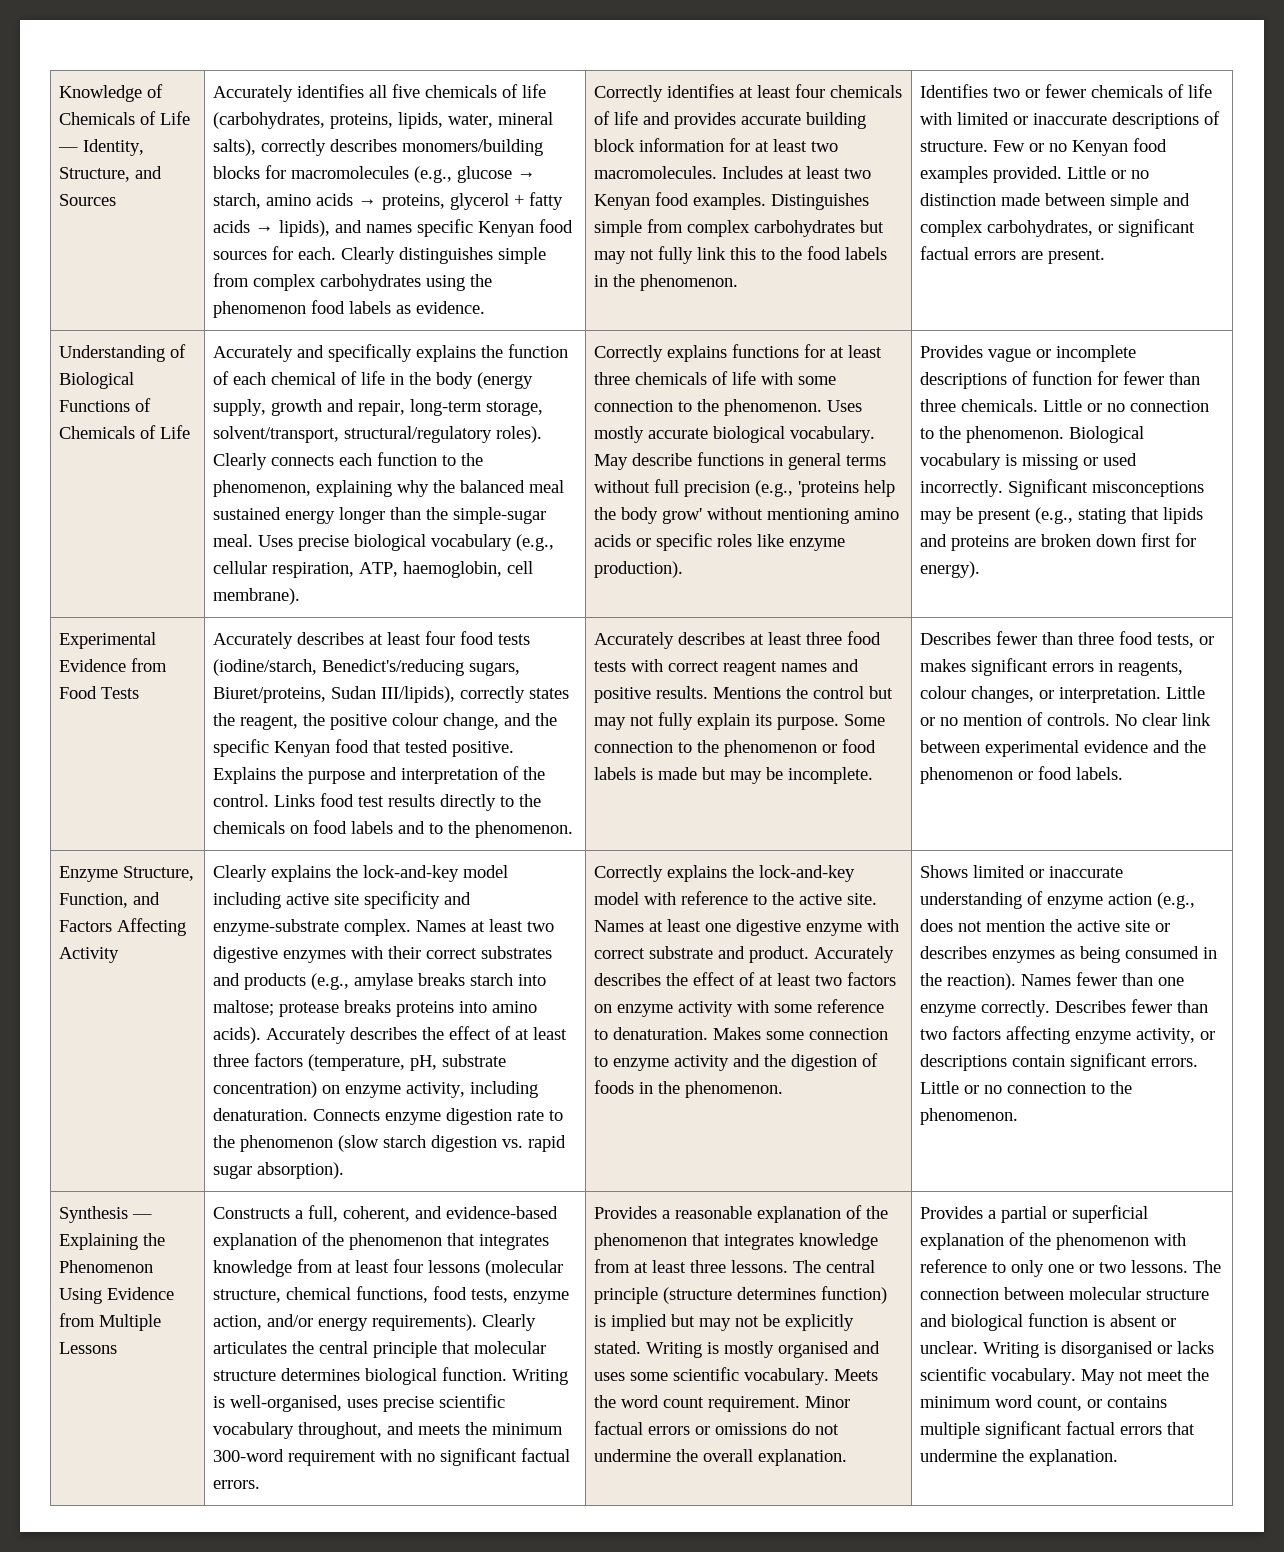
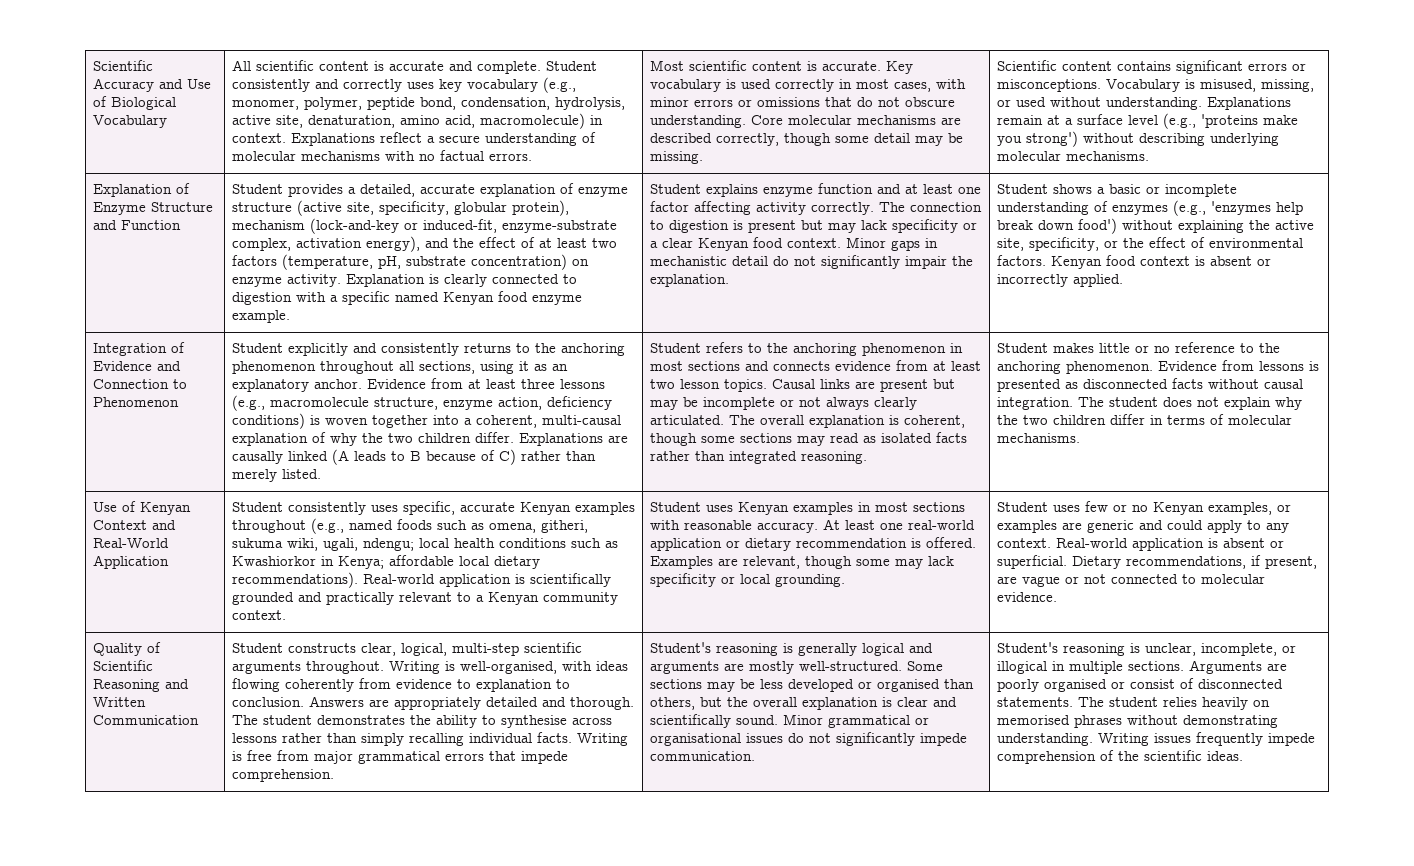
- Knowledge of Chemicals of Life — Identity, Structure, and Sources | Accurately identifies all five chemicals of life (carbohydrates, proteins, lipids, water, mineral salts), correctly describes monomers/building blocks for macromolecules (e.g., glucose → starch, amino acids → proteins, glycerol + fatty acids → lipids), and names specific Kenyan food sources for each. Clearly distinguishes simple from complex carbohydrates using the phenomenon food labels as evidence. | Correctly identifies at least four chemicals of life and provides accurate building block information for at least two macromolecules. Includes at least two Kenyan food examples. Distinguishes simple from complex carbohydrates but may not fully link this to the food labels in the phenomenon. | Identifies two or fewer chemicals of life with limited or inaccurate descriptions of structure. Few or no Kenyan food examples provided. Little or no distinction made between simple and complex carbohydrates, or significant factual errors are present.
- Understanding of Biological Functions of Chemicals of Life | Accurately and specifically explains the function of each chemical of life in the body (energy supply, growth and repair, long-term storage, solvent/transport, structural/regulatory roles). Clearly connects each function to the phenomenon, explaining why the balanced meal sustained energy longer than the simple-sugar meal. Uses precise biological vocabulary (e.g., cellular respiration, ATP, haemoglobin, cell membrane). | Correctly explains functions for at least three chemicals of life with some connection to the phenomenon. Uses mostly accurate biological vocabulary. May describe functions in general terms without full precision (e.g., 'proteins help the body grow' without mentioning amino acids or specific roles like enzyme production). | Provides vague or incomplete descriptions of function for fewer than three chemicals. Little or no connection to the phenomenon. Biological vocabulary is missing or used incorrectly. Significant misconceptions may be present (e.g., stating that lipids and proteins are broken down first for energy).
- Experimental Evidence from Food Tests | Accurately describes at least four food tests (iodine/starch, Benedict's/reducing sugars, Biuret/proteins, Sudan III/lipids), correctly states the reagent, the positive colour change, and the specific Kenyan food that tested positive. Explains the purpose and interpretation of the control. Links food test results directly to the chemicals on food labels and to the phenomenon. | Accurately describes at least three food tests with correct reagent names and positive results. Mentions the control but may not fully explain its purpose. Some connection to the phenomenon or food labels is made but may be incomplete. | Describes fewer than three food tests, or makes significant errors in reagents, colour changes, or interpretation. Little or no mention of controls. No clear link between experimental evidence and the phenomenon or food labels.
- Enzyme Structure, Function, and Factors Affecting Activity | Clearly explains the lock-and-key model including active site specificity and enzyme-substrate complex. Names at least two digestive enzymes with their correct substrates and products (e.g., amylase breaks starch into maltose; protease breaks proteins into amino acids). Accurately describes the effect of at least three factors (temperature, pH, substrate concentration) on enzyme activity, including denaturation. Connects enzyme digestion rate to the phenomenon (slow starch digestion vs. rapid sugar absorption). | Correctly explains the lock-and-key model with reference to the active site. Names at least one digestive enzyme with correct substrate and product. Accurately describes the effect of at least two factors on enzyme activity with some reference to denaturation. Makes some connection to enzyme activity and the digestion of foods in the phenomenon. | Shows limited or inaccurate understanding of enzyme action (e.g., does not mention the active site or describes enzymes as being consumed in the reaction). Names fewer than one enzyme correctly. Describes fewer than two factors affecting enzyme activity, or descriptions contain significant errors. Little or no connection to the phenomenon.
- Synthesis — Explaining the Phenomenon Using Evidence from Multiple Lessons | Constructs a full, coherent, and evidence-based explanation of the phenomenon that integrates knowledge from at least four lessons (molecular structure, chemical functions, food tests, enzyme action, and/or energy requirements). Clearly articulates the central principle that molecular structure determines biological function. Writing is well-organised, uses precise scientific vocabulary throughout, and meets the minimum 300-word requirement with no significant factual errors. | Provides a reasonable explanation of the phenomenon that integrates knowledge from at least three lessons. The central principle (structure determines function) is implied but may not be explicitly stated. Writing is mostly organised and uses some scientific vocabulary. Meets the word count requirement. Minor factual errors or omissions do not undermine the overall explanation. | Provides a partial or superficial explanation of the phenomenon with reference to only one or two lessons. The connection between molecular structure and biological function is absent or unclear. Writing is disorganised or lacks scientific vocabulary. May not meet the minimum word count, or contains multiple significant factual errors that undermine the explanation.
+ Scientific Accuracy and Use of Biological Vocabulary | All scientific content is accurate and complete. Student consistently and correctly uses key vocabulary (e.g., monomer, polymer, peptide bond, condensation, hydrolysis, active site, denaturation, amino acid, macromolecule) in context. Explanations reflect a secure understanding of molecular mechanisms with no factual errors. | Most scientific content is accurate. Key vocabulary is used correctly in most cases, with minor errors or omissions that do not obscure understanding. Core molecular mechanisms are described correctly, though some detail may be missing. | Scientific content contains significant errors or misconceptions. Vocabulary is misused, missing, or used without understanding. Explanations remain at a surface level (e.g., 'proteins make you strong') without describing underlying molecular mechanisms.
+ Explanation of Enzyme Structure and Function | Student provides a detailed, accurate explanation of enzyme structure (active site, specificity, globular protein), mechanism (lock-and-key or induced-fit, enzyme-substrate complex, activation energy), and the effect of at least two factors (temperature, pH, substrate concentration) on enzyme activity. Explanation is clearly connected to digestion with a specific named Kenyan food enzyme example. | Student explains enzyme function and at least one factor affecting activity correctly. The connection to digestion is present but may lack specificity or a clear Kenyan food context. Minor gaps in mechanistic detail do not significantly impair the explanation. | Student shows a basic or incomplete understanding of enzymes (e.g., 'enzymes help break down food') without explaining the active site, specificity, or the effect of environmental factors. Kenyan food context is absent or incorrectly applied.
+ Integration of Evidence and Connection to Phenomenon | Student explicitly and consistently returns to the anchoring phenomenon throughout all sections, using it as an explanatory anchor. Evidence from at least three lessons (e.g., macromolecule structure, enzyme action, deficiency conditions) is woven together into a coherent, multi-causal explanation of why the two children differ. Explanations are causally linked (A leads to B because of C) rather than merely listed. | Student refers to the anchoring phenomenon in most sections and connects evidence from at least two lesson topics. Causal links are present but may be incomplete or not always clearly articulated. The overall explanation is coherent, though some sections may read as isolated facts rather than integrated reasoning. | Student makes little or no reference to the anchoring phenomenon. Evidence from lessons is presented as disconnected facts without causal integration. The student does not explain why the two children differ in terms of molecular mechanisms.
+ Use of Kenyan Context and Real-World Application | Student consistently uses specific, accurate Kenyan examples throughout (e.g., named foods such as omena, githeri, sukuma wiki, ugali, ndengu; local health conditions such as Kwashiorkor in Kenya; affordable local dietary recommendations). Real-world application is scientifically grounded and practically relevant to a Kenyan community context. | Student uses Kenyan examples in most sections with reasonable accuracy. At least one real-world application or dietary recommendation is offered. Examples are relevant, though some may lack specificity or local grounding. | Student uses few or no Kenyan examples, or examples are generic and could apply to any context. Real-world application is absent or superficial. Dietary recommendations, if present, are vague or not connected to molecular evidence.
+ Quality of Scientific Reasoning and Written Communication | Student constructs clear, logical, multi-step scientific arguments throughout. Writing is well-organised, with ideas flowing coherently from evidence to explanation to conclusion. Answers are appropriately detailed and thorough. The student demonstrates the ability to synthesise across lessons rather than simply recalling individual facts. Writing is free from major grammatical errors that impede comprehension. | Student's reasoning is generally logical and arguments are mostly well-structured. Some sections may be less developed or organised than others, but the overall explanation is clear and scientifically sound. Minor grammatical or organisational issues do not significantly impede communication. | Student's reasoning is unclear, incomplete, or illogical in multiple sections. Arguments are poorly organised or consist of disconnected statements. The student relies heavily on memorised phrases without demonstrating understanding. Writing issues frequently impede comprehension of the scientific ideas.

